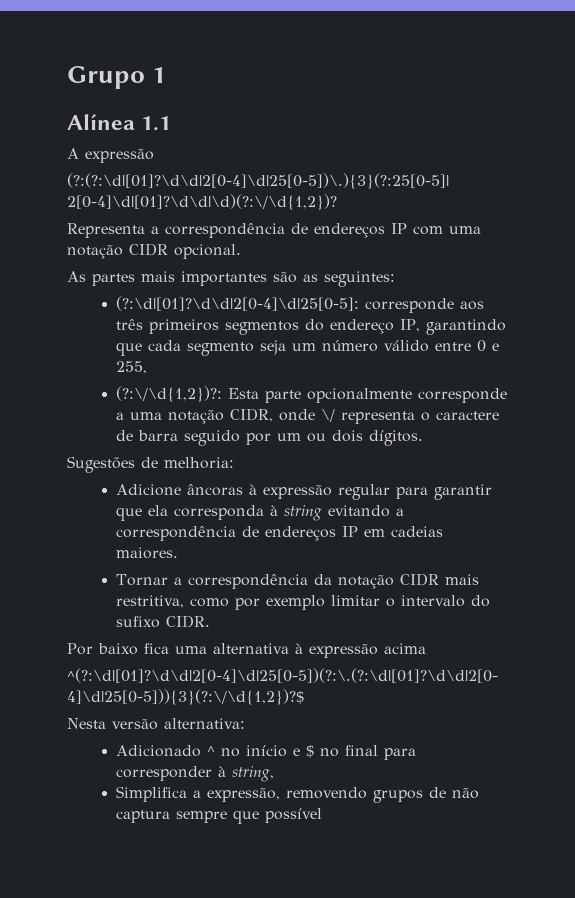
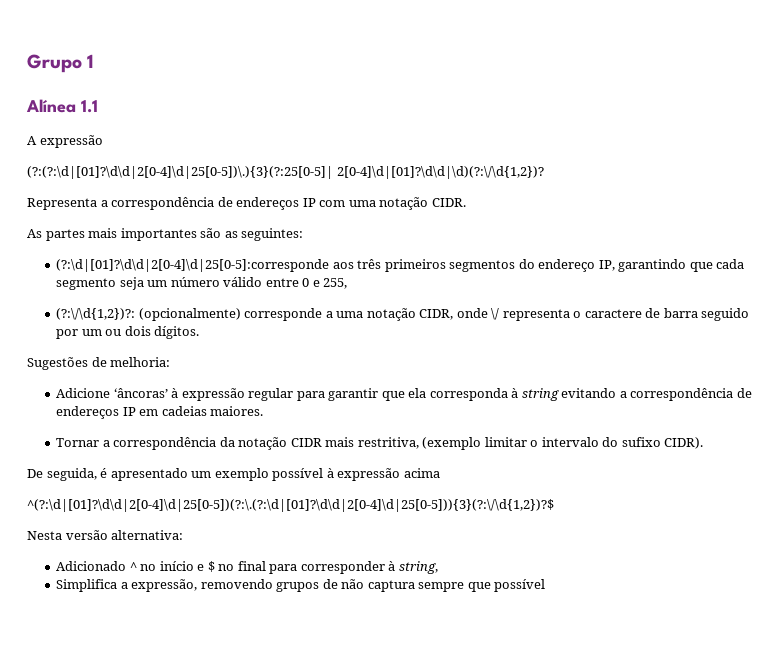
- Representa a correspondência de endereços IP com uma notação CIDR opcional.
+ Representa a correspondência de endereços IP com uma notação CIDR.
- (?:\d|[01]?\d\d|2[0-4]\d|25[0-5]: corresponde aos três primeiros segmentos do endereço IP, garantindo que cada segmento seja um número válido entre 0 e 255,
+ (?:\d|[01]?\d\d|2[0-4]\d|25[0-5]:corresponde aos três primeiros segmentos do endereço IP, garantindo que cada segmento seja um número válido entre 0 e 255,
- (?:\/\d{1,2})?: Esta parte opcionalmente corresponde a uma notação CIDR, onde \/ representa o caractere de barra seguido por um ou dois dígitos.
+ (?:\/\d{1,2})?: (opcionalmente) corresponde a uma notação CIDR, onde \/ representa o caractere de barra seguido por um ou dois dígitos.
- Adicione âncoras à expressão regular para garantir que ela corresponda à string evitando a correspondência de endereços IP em cadeias maiores.
+ Adicione ‘âncoras’ à expressão regular para garantir que ela corresponda à string evitando a correspondência de endereços IP em cadeias maiores.
- Tornar a correspondência da notação CIDR mais restritiva, como por exemplo limitar o intervalo do sufixo CIDR.
- Por baixo fica uma alternativa à expressão acima
+ Tornar a correspondência da notação CIDR mais restritiva, (exemplo limitar o intervalo do sufixo CIDR).
+ De seguida, é apresentado um exemplo possível à expressão acima

